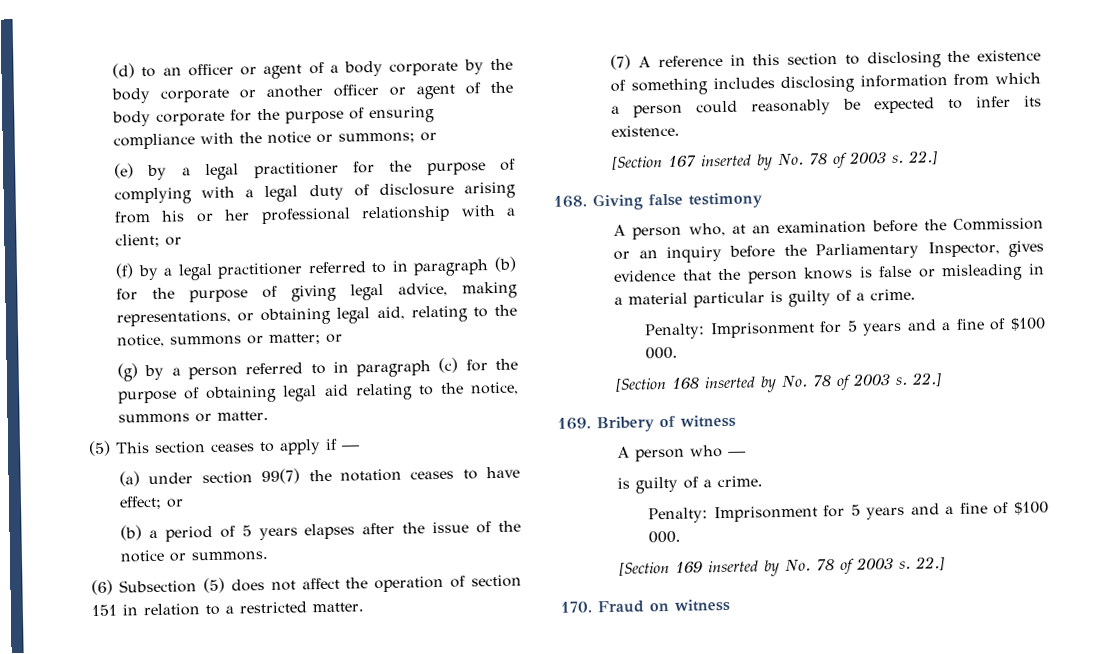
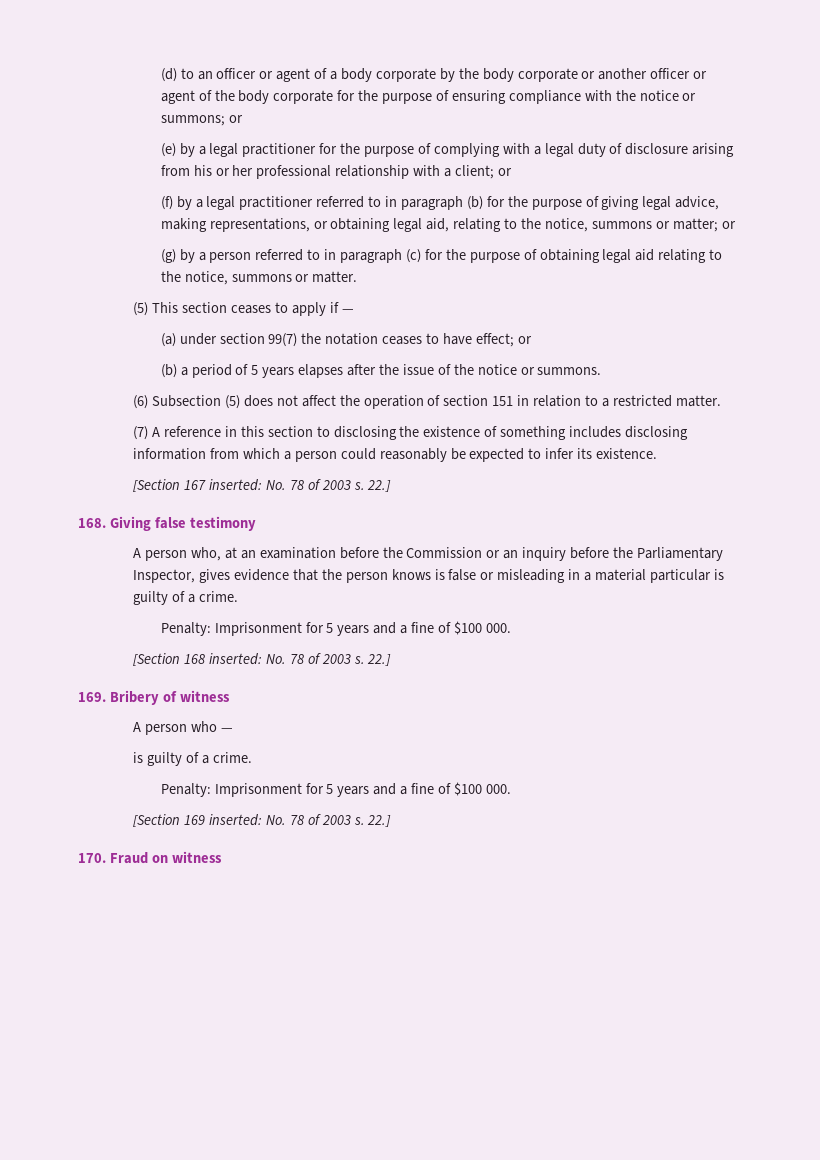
- [Section 167 inserted by No. 78 of 2003 s.
+ [Section 167 inserted: No. 78 of 2003 s.
- [Section 168 inserted by No. 78 of 2003 s.
+ [Section 168 inserted: No. 78 of 2003 s.
- [Section 169 inserted by No. 78 of 2003 s.
+ [Section 169 inserted: No. 78 of 2003 s.

